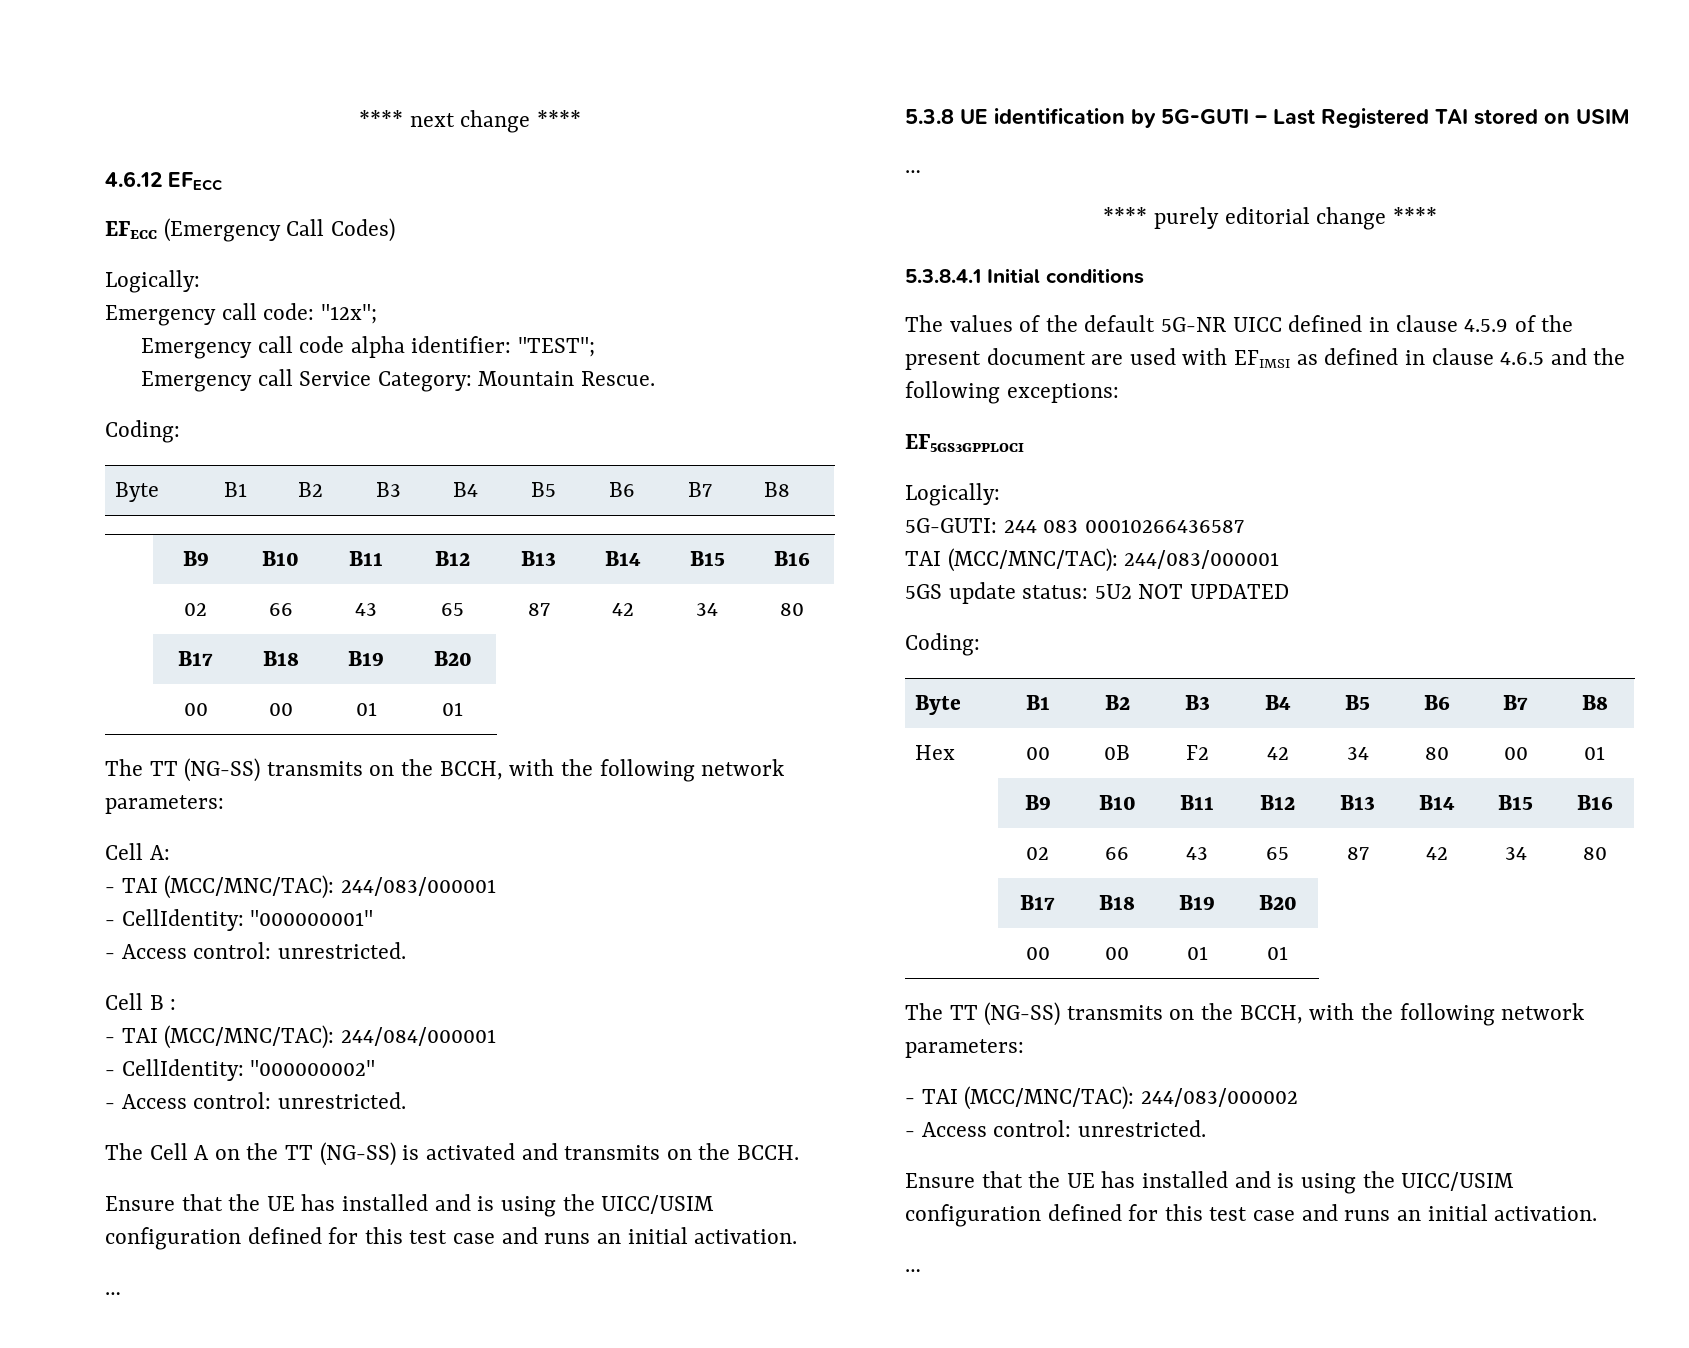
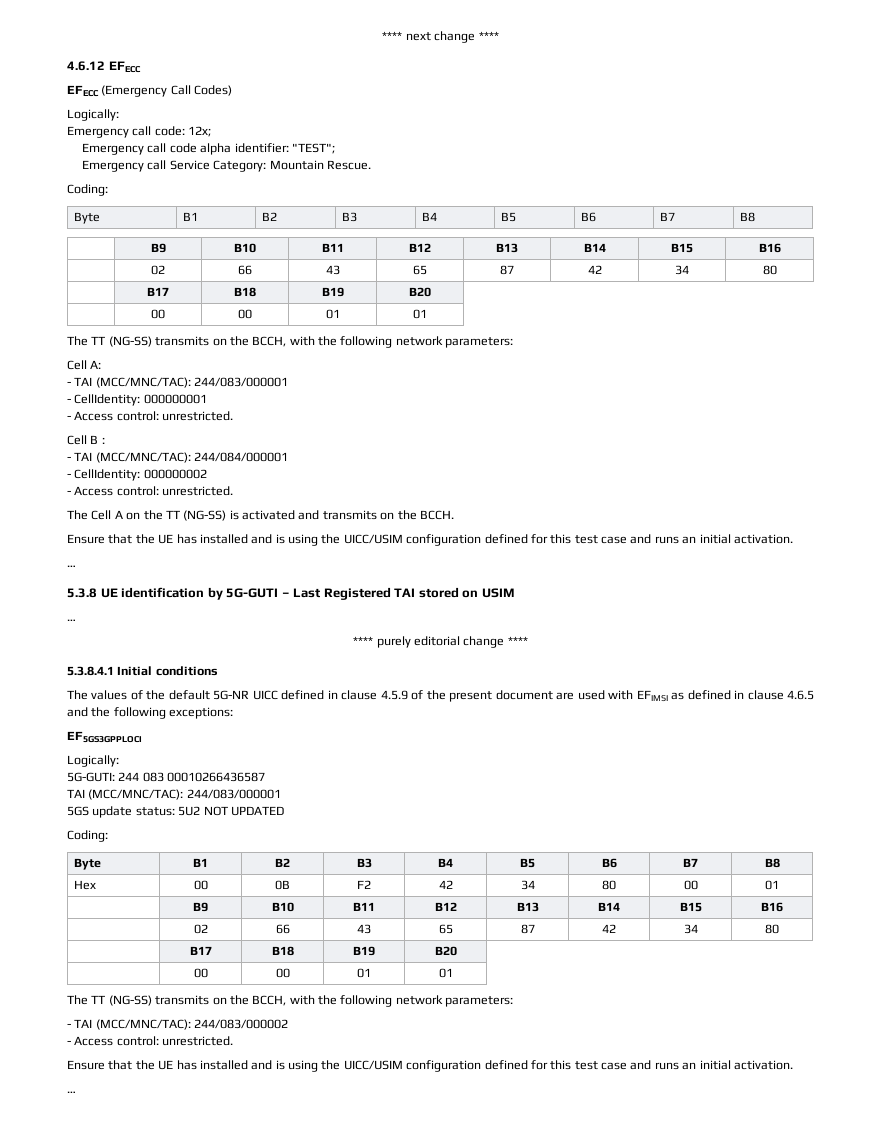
- Emergency call code: "12x";
+ Emergency call code: 12x;
- - CellIdentity: "000000001"
+ - CellIdentity: 000000001
- - CellIdentity: "000000002"
+ - CellIdentity: 000000002

